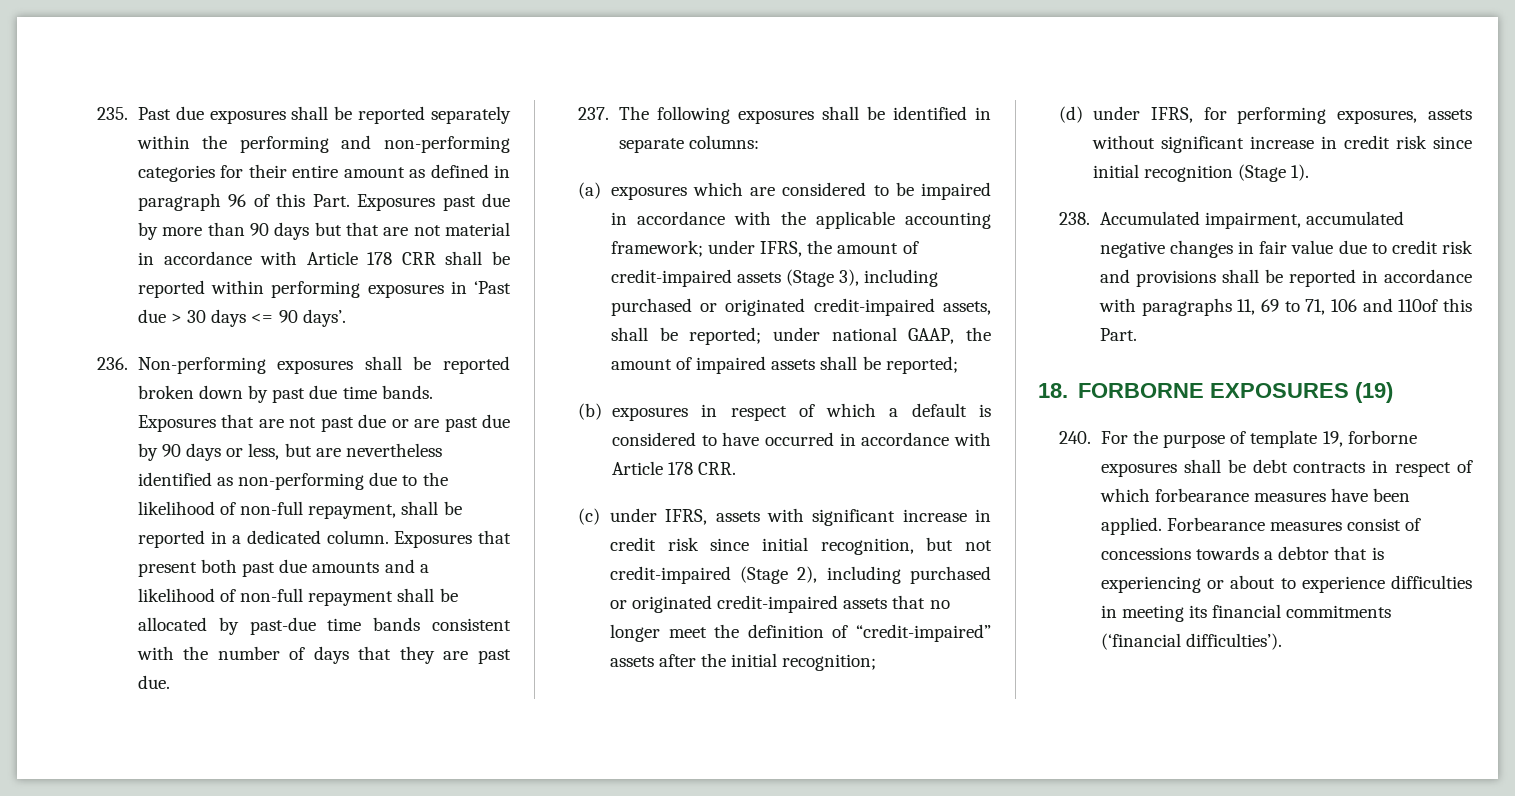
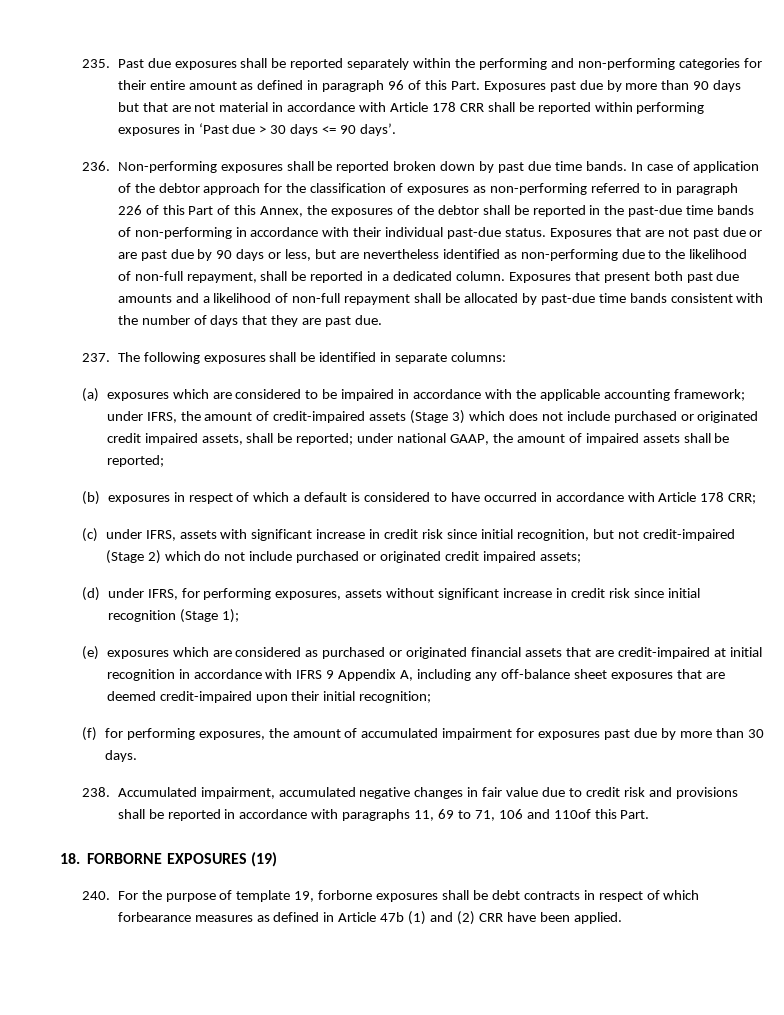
+ In case of application of the debtor approach for the classification of exposures as non-performing referred to in paragraph 226 of this Part of this Annex, the exposures of the debtor shall be reported in the past-due time bands of non-performing in accordance with their individual past-due status.
- (a) exposures which are considered to be impaired in accordance with the applicable accounting framework; under IFRS, the amount of credit-impaired assets (Stage 3), including purchased or originated credit-impaired assets, shall be reported; under national GAAP, the amount of impaired assets shall be reported;
+ (a) exposures which are considered to be impaired in accordance with the applicable accounting framework; under IFRS, the amount of credit-impaired assets (Stage 3) which does not include purchased or originated credit impaired assets, shall be reported; under national GAAP, the amount of impaired assets shall be reported;
- (b) exposures in respect of which a default is considered to have occurred in accordance with Article 178 CRR.
+ (b) exposures in respect of which a default is considered to have occurred in accordance with Article 178 CRR;
- (c) under IFRS, assets with significant increase in credit risk since initial recognition, but not credit-impaired (Stage 2), including purchased or originated credit-impaired assets that no longer meet the definition of “credit-impaired” assets after the initial recognition;
+ (c) under IFRS, assets with significant increase in credit risk since initial recognition, but not credit-impaired (Stage 2) which do not include purchased or originated credit impaired assets;
- (d) under IFRS, for performing exposures, assets without significant increase in credit risk since initial recognition (Stage 1).
+ (d) under IFRS, for performing exposures, assets without significant increase in credit risk since initial recognition (Stage 1);
+ (e) exposures which are considered as purchased or originated financial assets that are credit-impaired at initial recognition in accordance with IFRS 9 Appendix A, including any off-balance sheet exposures that are deemed credit-impaired upon their initial recognition;
+ (f) for performing exposures, the amount of accumulated impairment for exposures past due by more than 30 days.
- 240. For the purpose of template 19, forborne exposures shall be debt contracts in respect of which forbearance measures have been applied. Forbearance measures consist of concessions towards a debtor that is experiencing or about to experience difficulties in meeting its financial commitments (‘financial difficulties’).
+ 240. For the purpose of template 19, forborne exposures shall be debt contracts in respect of which forbearance measures as defined in Article 47b (1) and (2) CRR have been applied.

